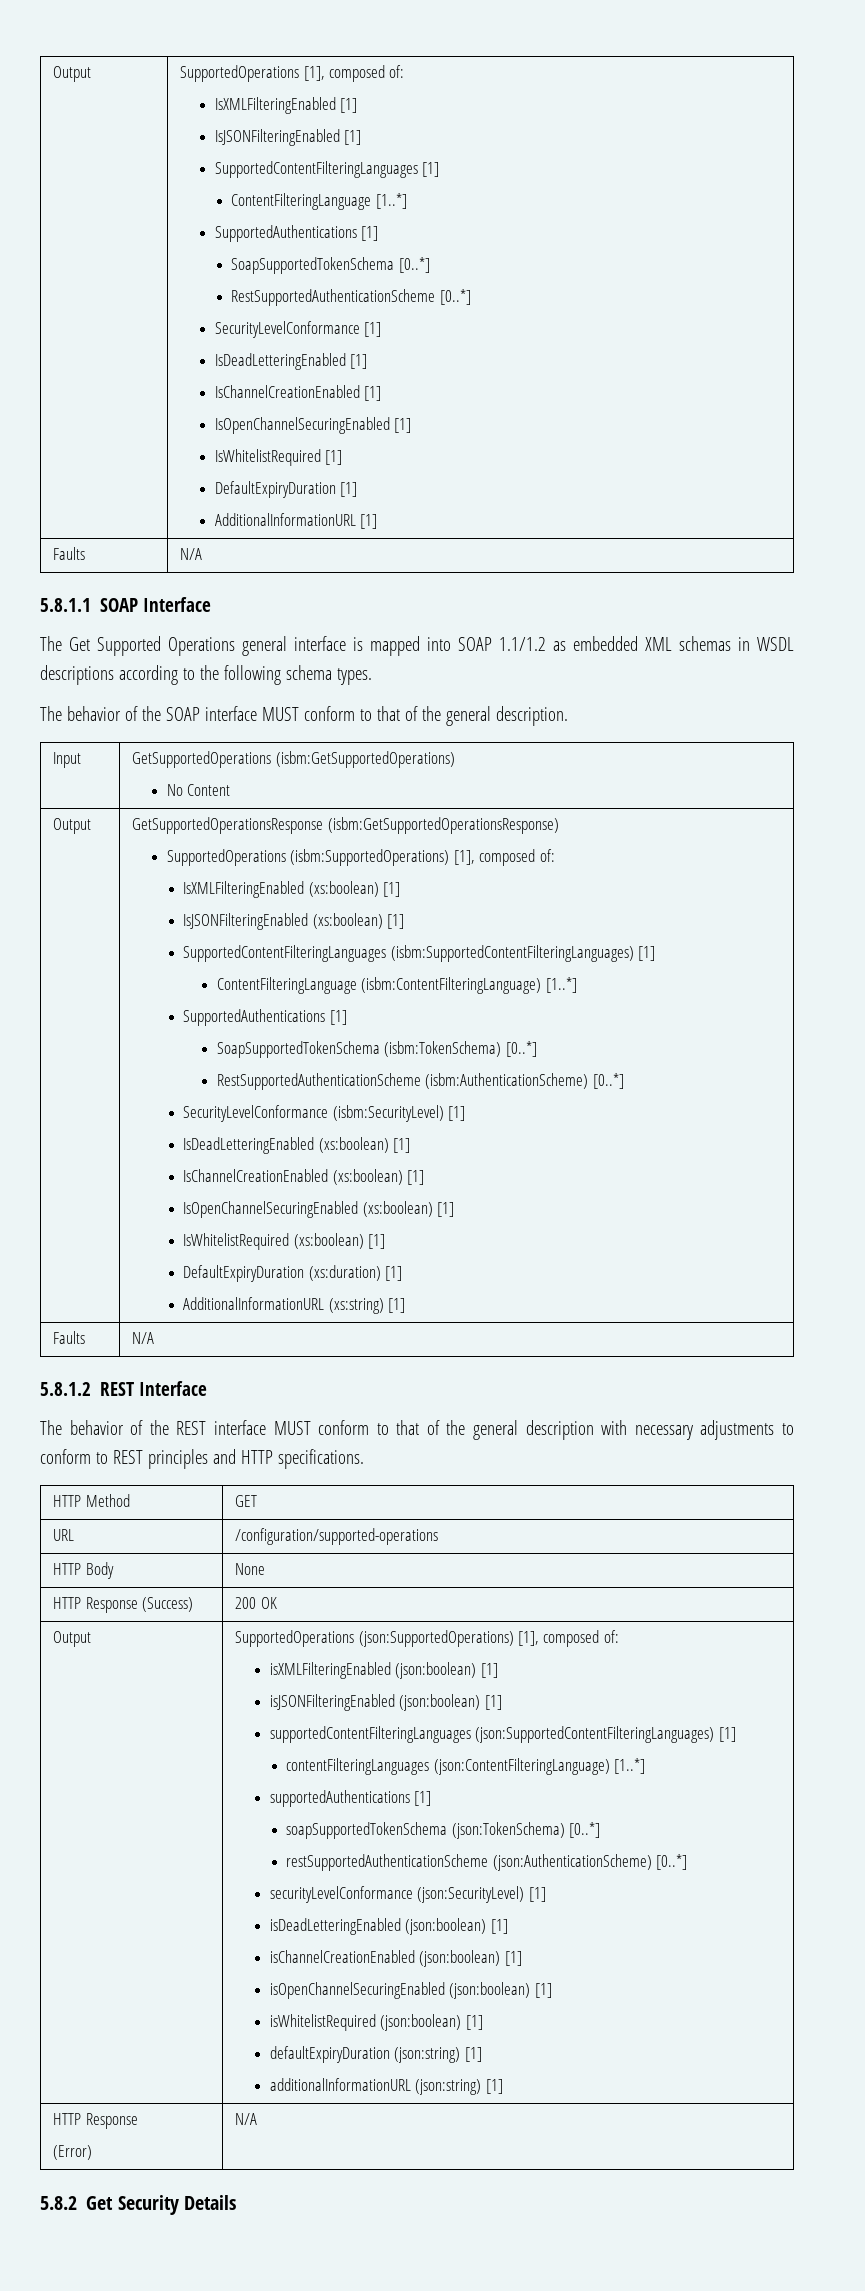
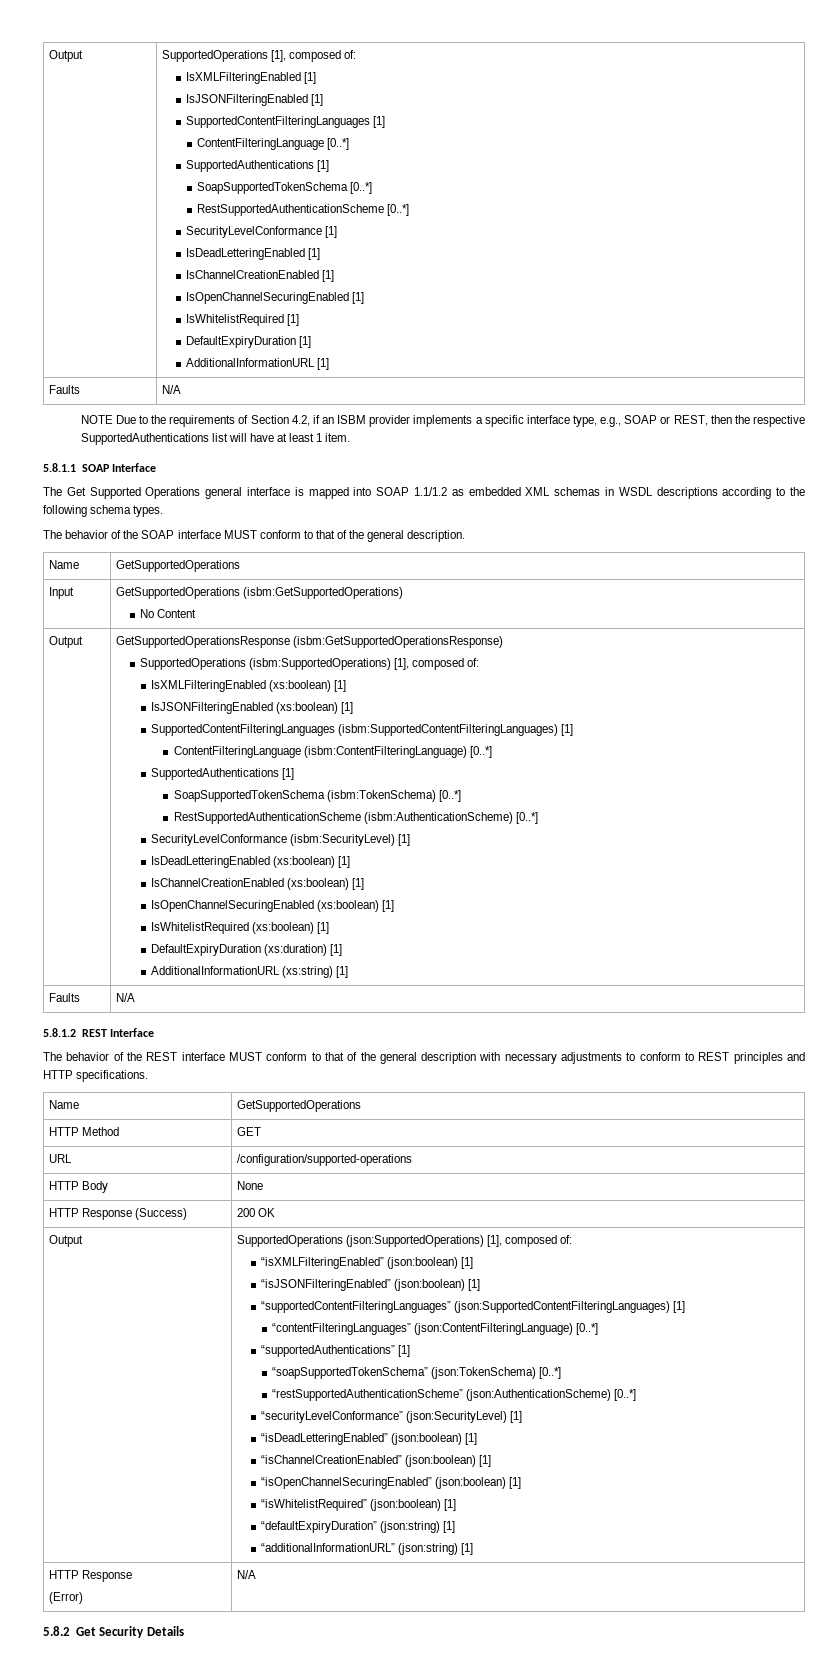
  Output | SupportedOperations [1], composed of:
  IsXMLFilteringEnabled [1]
  IsJSONFilteringEnabled [1]
  SupportedContentFilteringLanguages [1]
- ContentFilteringLanguage [1..*]
+ ContentFilteringLanguage [0..*]
+ NOTE Due to the requirements of Section 4.2, if an ISBM provider implements a specific interface type, e.g., SOAP or REST, then the respective SupportedAuthentications list will have at least 1 item.
  The behavior of the SOAP interface MUST conform to that of the general description.
+ Name | GetSupportedOperations
- ContentFilteringLanguage (isbm:ContentFilteringLanguage) [1..*]
+ ContentFilteringLanguage (isbm:ContentFilteringLanguage) [0..*]
  The behavior of the REST interface MUST conform to that of the general description with necessary adjustments to conform to REST principles and HTTP specifications.
+ Name | GetSupportedOperations
- isXMLFilteringEnabled (json:boolean) [1]
- isJSONFilteringEnabled (json:boolean) [1]
- supportedContentFilteringLanguages (json:SupportedContentFilteringLanguages) [1]
+ “isXMLFilteringEnabled” (json:boolean) [1]
+ “isJSONFilteringEnabled” (json:boolean) [1]
+ “supportedContentFilteringLanguages” (json:SupportedContentFilteringLanguages) [1]
- contentFilteringLanguages (json:ContentFilteringLanguage) [1..*]
- supportedAuthentications [1]
- soapSupportedTokenSchema (json:TokenSchema) [0..*]
+ “contentFilteringLanguages” (json:ContentFilteringLanguage) [0..*]
+ “supportedAuthentications” [1]
+ “soapSupportedTokenSchema” (json:TokenSchema) [0..*]
- restSupportedAuthenticationScheme (json:AuthenticationScheme) [0..*]
+ “restSupportedAuthenticationScheme” (json:AuthenticationScheme) [0..*]
- securityLevelConformance (json:SecurityLevel) [1]
+ “securityLevelConformance” (json:SecurityLevel) [1]
- isDeadLetteringEnabled (json:boolean) [1]
- isChannelCreationEnabled (json:boolean) [1]
- isOpenChannelSecuringEnabled (json:boolean) [1]
- isWhitelistRequired (json:boolean) [1]
- defaultExpiryDuration (json:string) [1]
- additionalInformationURL (json:string) [1]
+ “isDeadLetteringEnabled” (json:boolean) [1]
+ “isChannelCreationEnabled” (json:boolean) [1]
+ “isOpenChannelSecuringEnabled” (json:boolean) [1]
+ “isWhitelistRequired” (json:boolean) [1]
+ “defaultExpiryDuration” (json:string) [1]
+ “additionalInformationURL” (json:string) [1]

